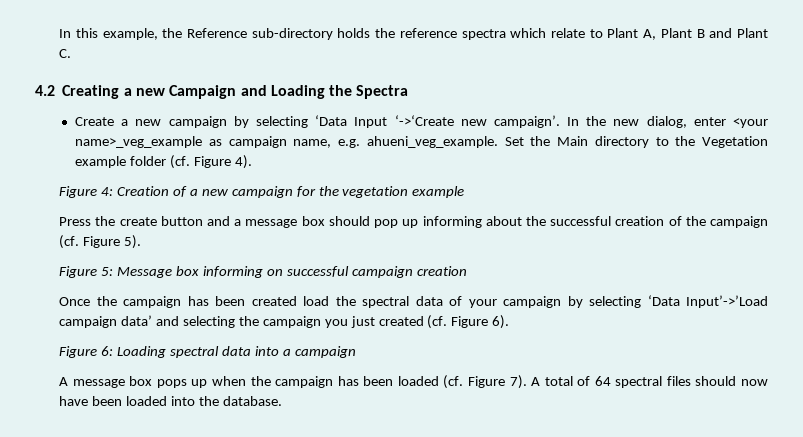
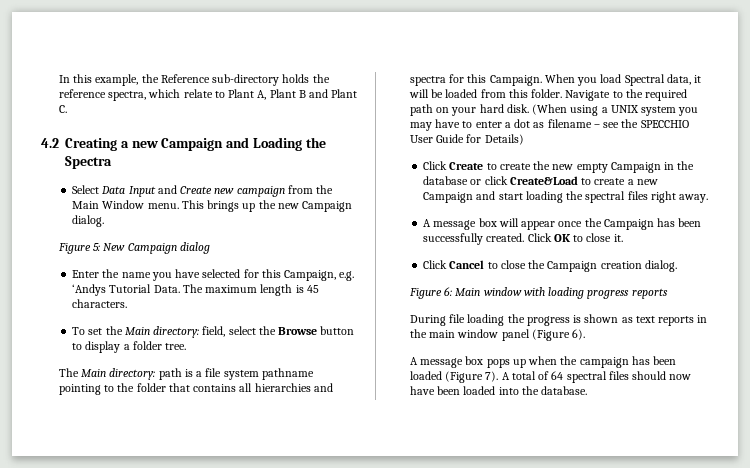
- In this example, the Reference sub-directory holds the reference spectra which relate to Plant A, Plant B and Plant C.
+ In this example, the Reference sub-directory holds the reference spectra, which relate to Plant A, Plant B and Plant C.
- Create a new campaign by selecting ‘Data Input ‘->‘Create new campaign’. In the new dialog, enter <your name>_veg_example as campaign name, e.g. ahueni_veg_example. Set the Main directory to the Vegetation example folder (cf. Figure 4).
- Figure 4: Creation of a new campaign for the vegetation example
- Press the create button and a message box should pop up informing about the successful creation of the campaign (cf. Figure 5).
- Figure 5: Message box informing on successful campaign creation
- Once the campaign has been created load the spectral data of your campaign by selecting ‘Data Input’->’Load campaign data’ and selecting the campaign you just created (cf. Figure 6).
- Figure 6: Loading spectral data into a campaign
+ Select Data Input and Create new campaign from the Main Window menu. This brings up the new Campaign dialog.
+ Figure 5: New Campaign dialog
+ Enter the name you have selected for this Campaign, e.g. ‘Andys Tutorial Data. The maximum length is 45 characters.
+ To set the Main directory: field, select the Browse button to display a folder tree.
+ The Main directory: path is a file system pathname pointing to the folder that contains all hierarchies and spectra for this Campaign. When you load Spectral data, it will be loaded from this folder. Navigate to the required path on your hard disk. (When using a UNIX system you may have to enter a dot as filename – see the SPECCHIO User Guide for Details)
+ Click Create to create the new empty Campaign in the database or click Create&Load to create a new Campaign and start loading the spectral files right away.
+ A message box will appear once the Campaign has been successfully created. Click OK to close it.
+ Click Cancel to close the Campaign creation dialog.
+ Figure 6: Main window with loading progress reports
+ During file loading the progress is shown as text reports in the main window panel (Figure 6).
- A message box pops up when the campaign has been loaded (cf. Figure 7).
+ A message box pops up when the campaign has been loaded (Figure 7).

